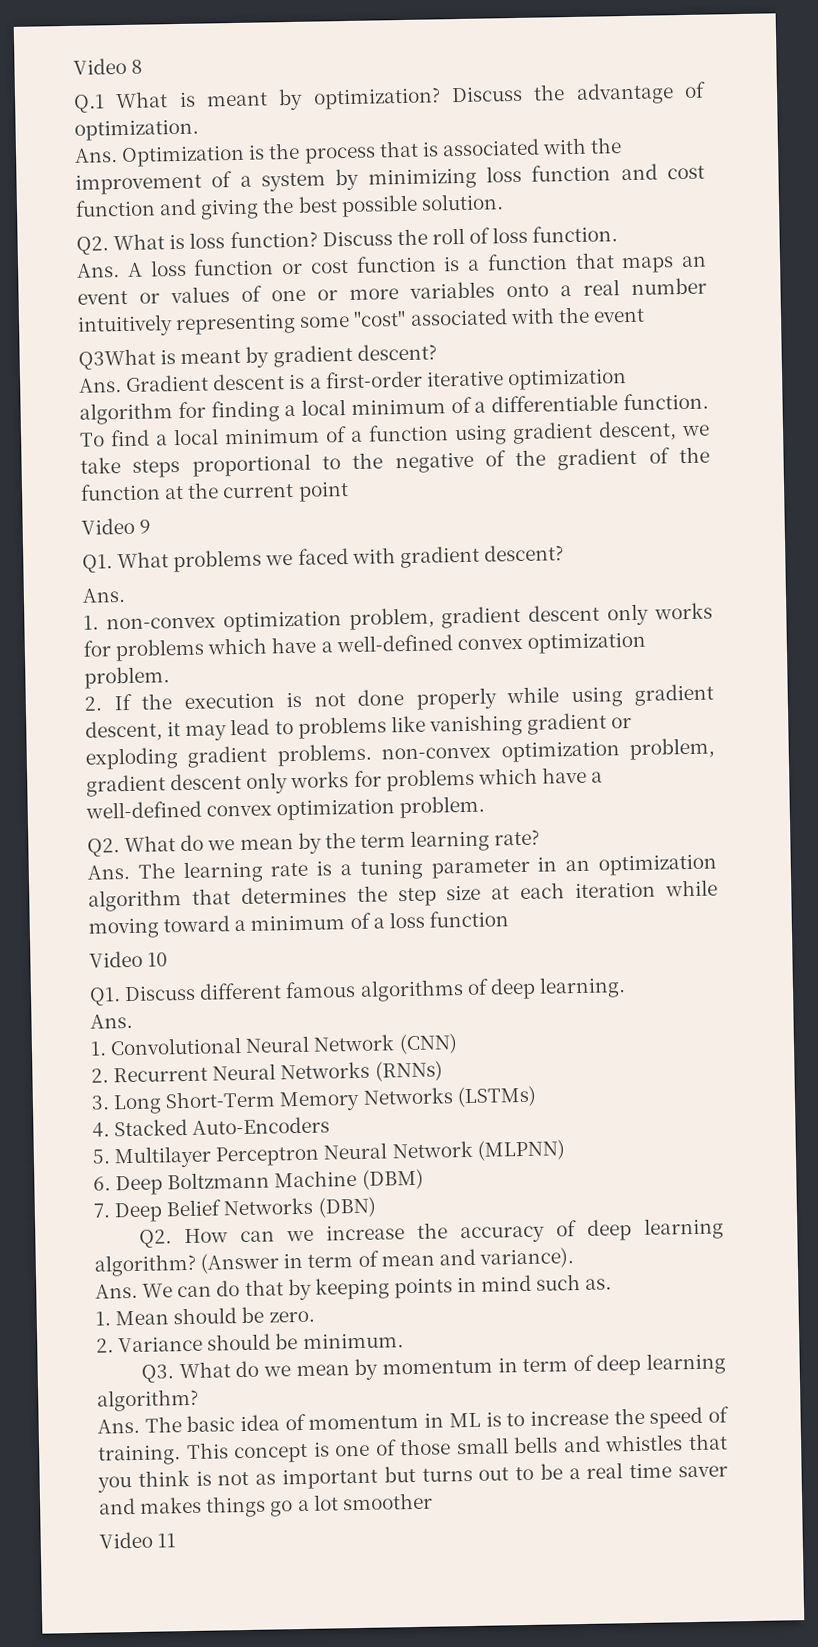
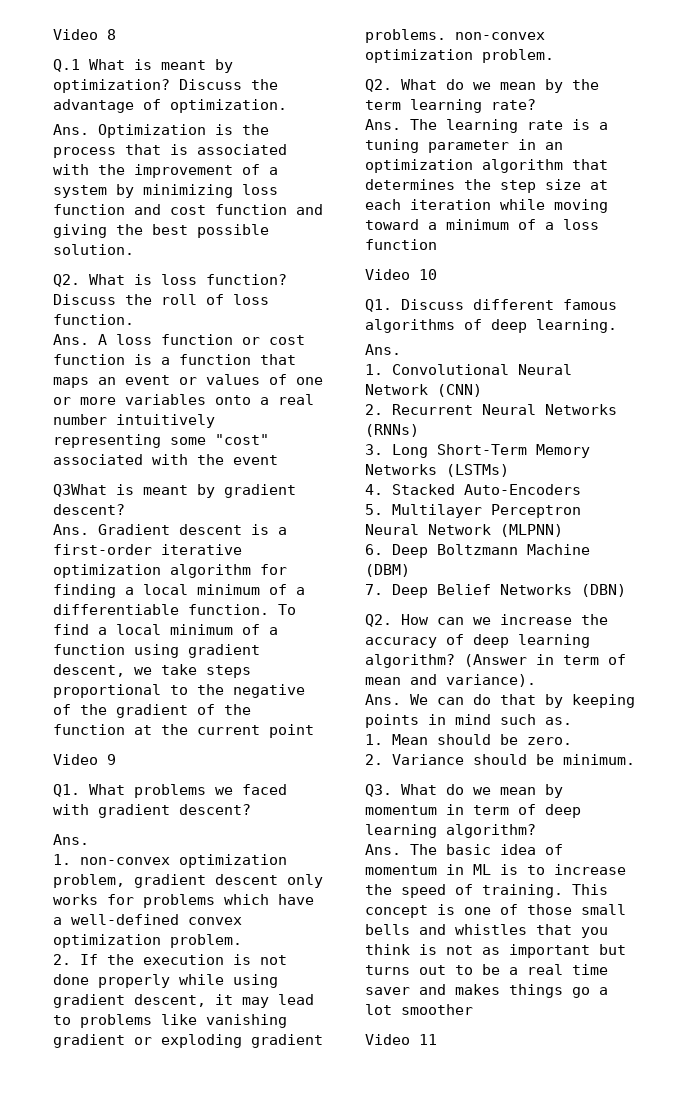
- 2. If the execution is not done properly while using gradient descent, it may lead to problems like vanishing gradient or exploding gradient problems. non-convex optimization problem, gradient descent only works for problems which have a well-defined convex optimization problem.
+ 2. If the execution is not done properly while using gradient descent, it may lead to problems like vanishing gradient or exploding gradient problems. non-convex optimization problem.

